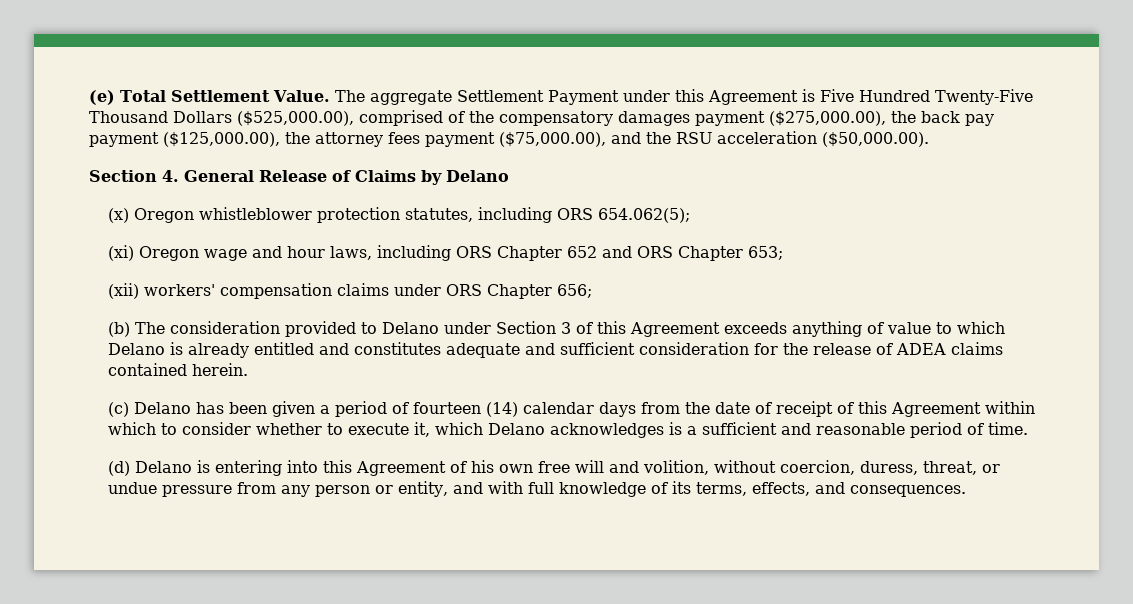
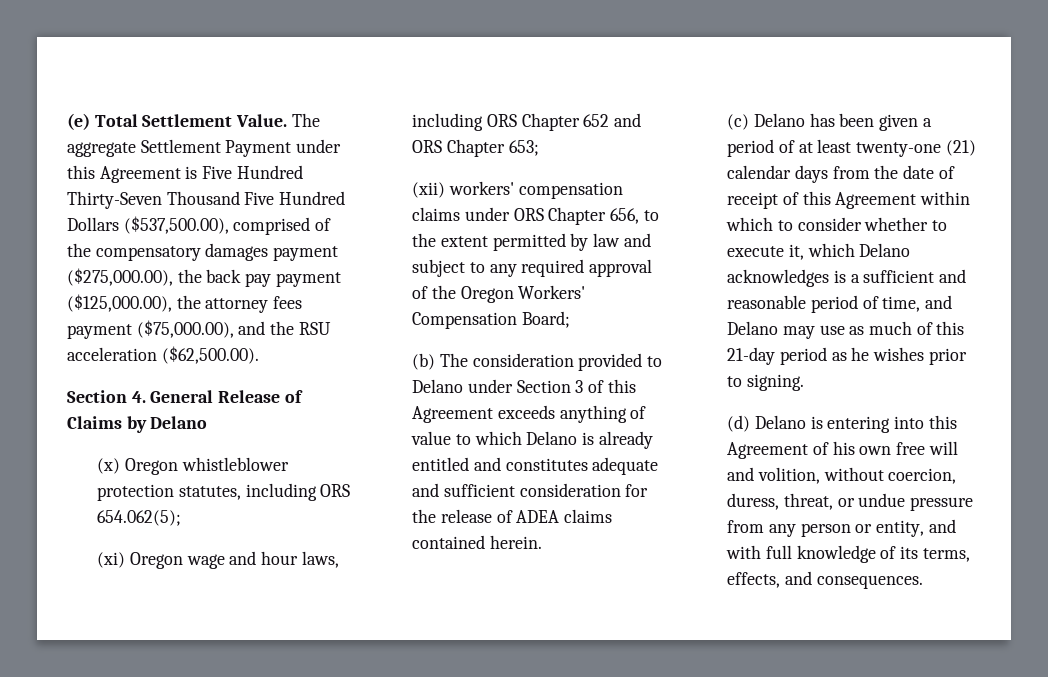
- The aggregate Settlement Payment under this Agreement is Five Hundred Twenty-Five Thousand Dollars ($525,000.00), comprised of the compensatory damages payment ($275,000.00), the back pay payment ($125,000.00), the attorney fees payment ($75,000.00), and the RSU acceleration ($50,000.00).
+ The aggregate Settlement Payment under this Agreement is Five Hundred Thirty-Seven Thousand Five Hundred Dollars ($537,500.00), comprised of the compensatory damages payment ($275,000.00), the back pay payment ($125,000.00), the attorney fees payment ($75,000.00), and the RSU acceleration ($62,500.00).
- (xii) workers' compensation claims under ORS Chapter 656;
+ (xii) workers' compensation claims under ORS Chapter 656, to the extent permitted by law and subject to any required approval of the Oregon Workers' Compensation Board;
- (c) Delano has been given a period of fourteen (14) calendar days from the date of receipt of this Agreement within which to consider whether to execute it, which Delano acknowledges is a sufficient and reasonable period of time.
+ (c) Delano has been given a period of at least twenty-one (21) calendar days from the date of receipt of this Agreement within which to consider whether to execute it, which Delano acknowledges is a sufficient and reasonable period of time, and Delano may use as much of this 21-day period as he wishes prior to signing.

